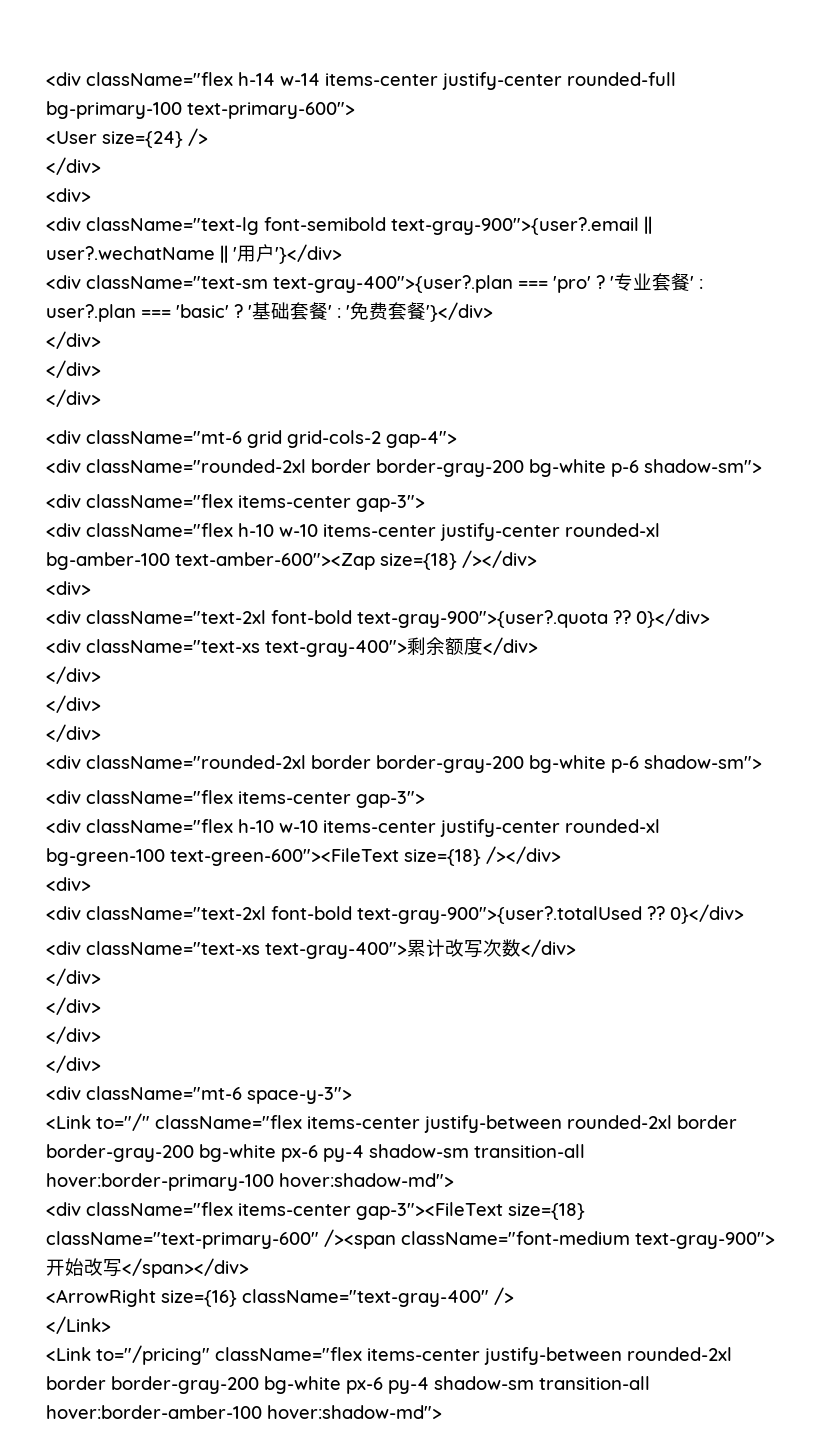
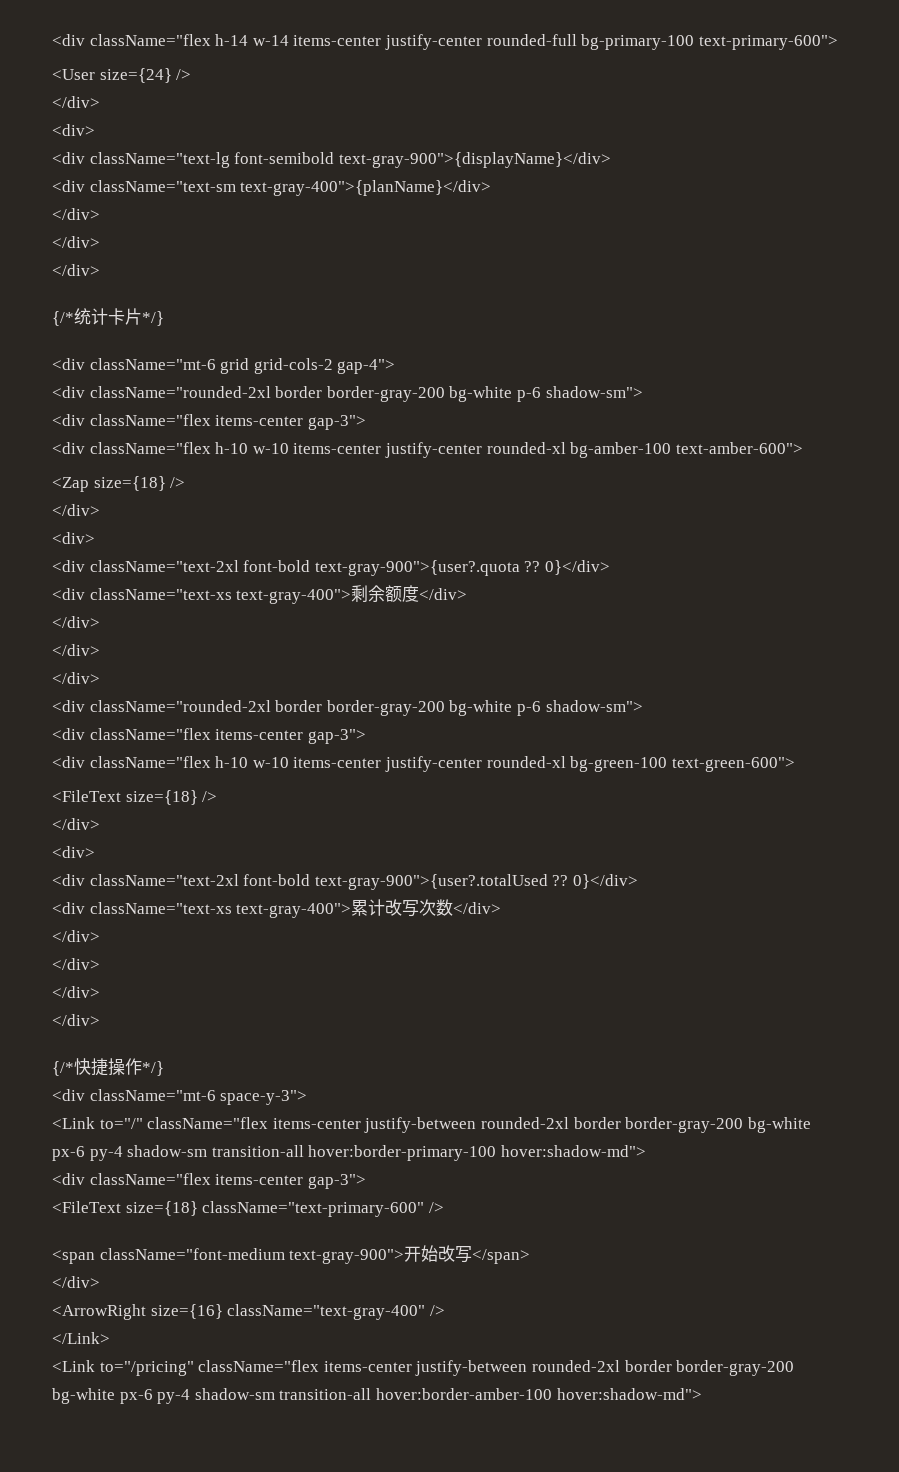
- <div className="text-lg font-semibold text-gray-900">{user?.email || user?.wechatName || '用户'}</div>
- <div className="text-sm text-gray-400">{user?.plan === 'pro' ? '专业套餐' : user?.plan === 'basic' ? '基础套餐' : '免费套餐'}</div>
+ <div className="text-lg font-semibold text-gray-900">{displayName}</div>
+ <div className="text-sm text-gray-400">{planName}</div>
  </div>
  </div>
  </div>
+ {/*统计卡片*/}
- <div className="flex h-10 w-10 items-center justify-center rounded-xl bg-amber-100 text-amber-600"><Zap size={18} /></div>
+ <div className="flex h-10 w-10 items-center justify-center rounded-xl bg-amber-100 text-amber-600">
+ <Zap size={18} />
+ </div>
- <div className="flex h-10 w-10 items-center justify-center rounded-xl bg-green-100 text-green-600"><FileText size={18} /></div>
+ <div className="flex h-10 w-10 items-center justify-center rounded-xl bg-green-100 text-green-600">
+ <FileText size={18} />
+ </div>
+ {/*快捷操作*/}
  <Link to="/" className="flex items-center justify-between rounded-2xl border border-gray-200 bg-white px-6 py-4 shadow-sm transition-all hover:border-primary-100 hover:shadow-md">
- <div className="flex items-center gap-3"><FileText size={18} className="text-primary-600" /><span className="font-medium text-gray-900">开始改写</span></div>
+ <div className="flex items-center gap-3">
+ <FileText size={18} className="text-primary-600" />
+ <span className="font-medium text-gray-900">开始改写</span>
+ </div>

